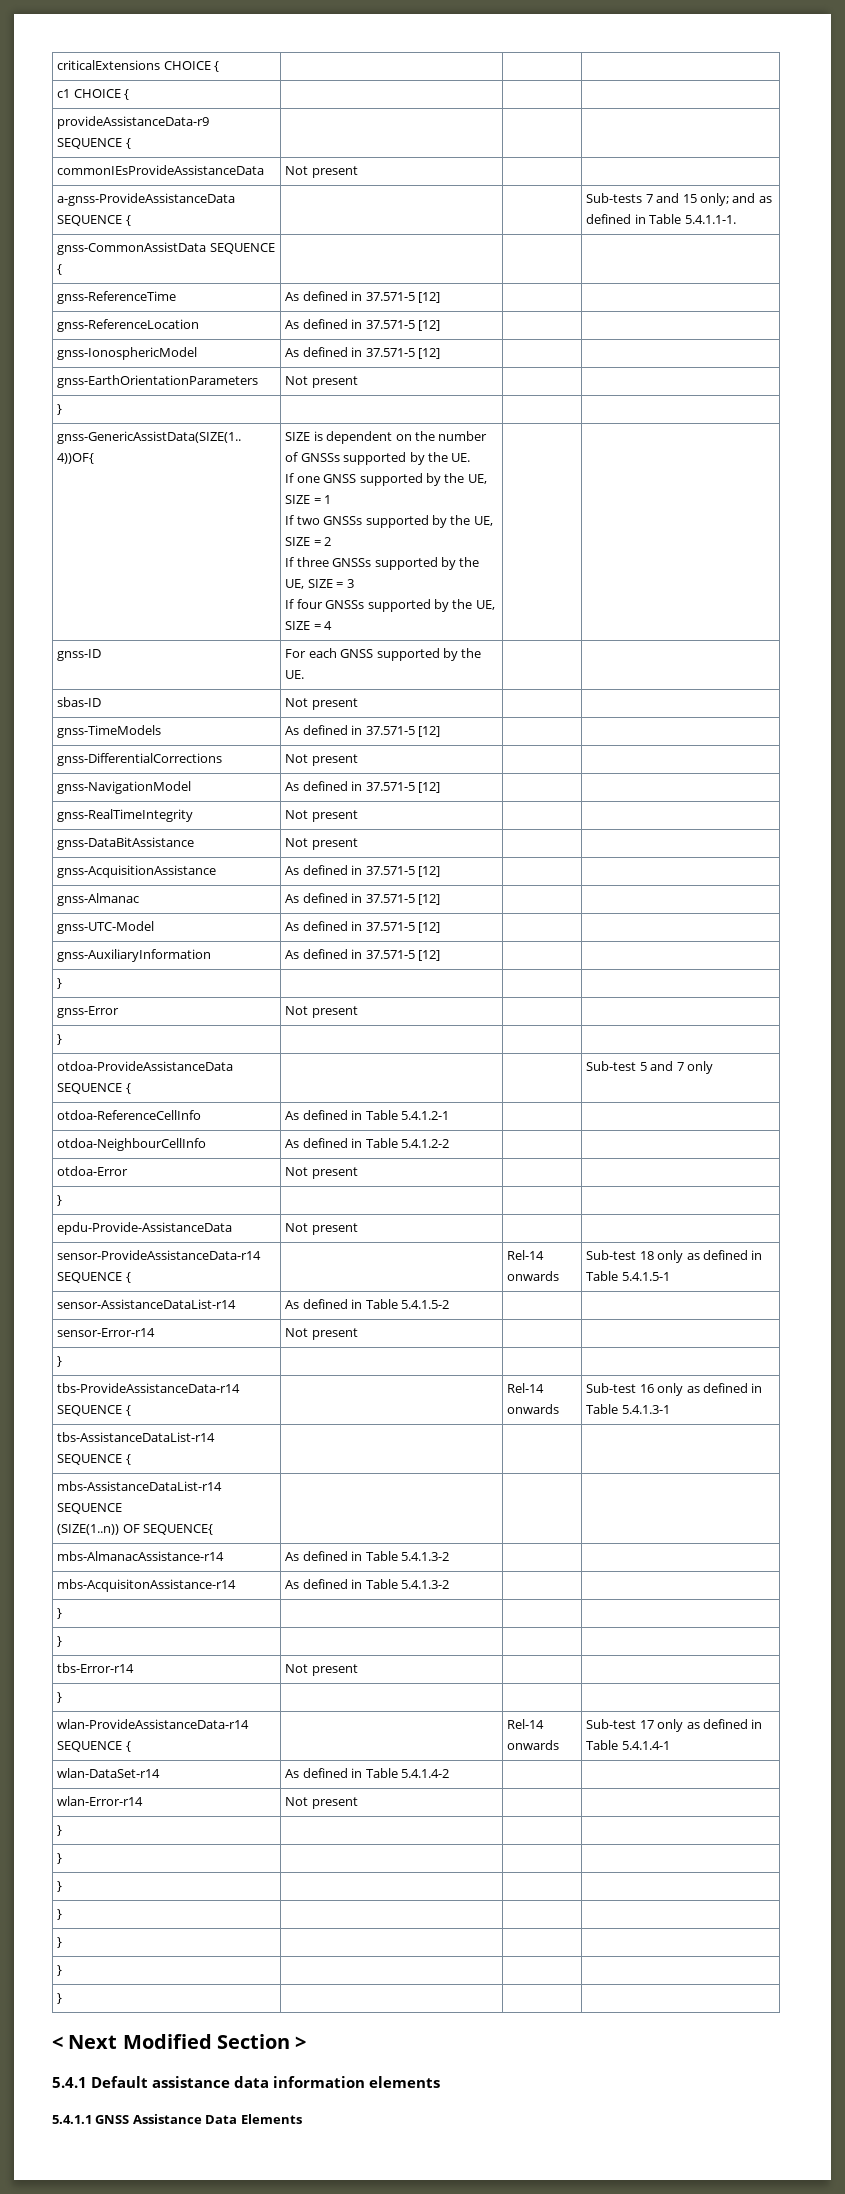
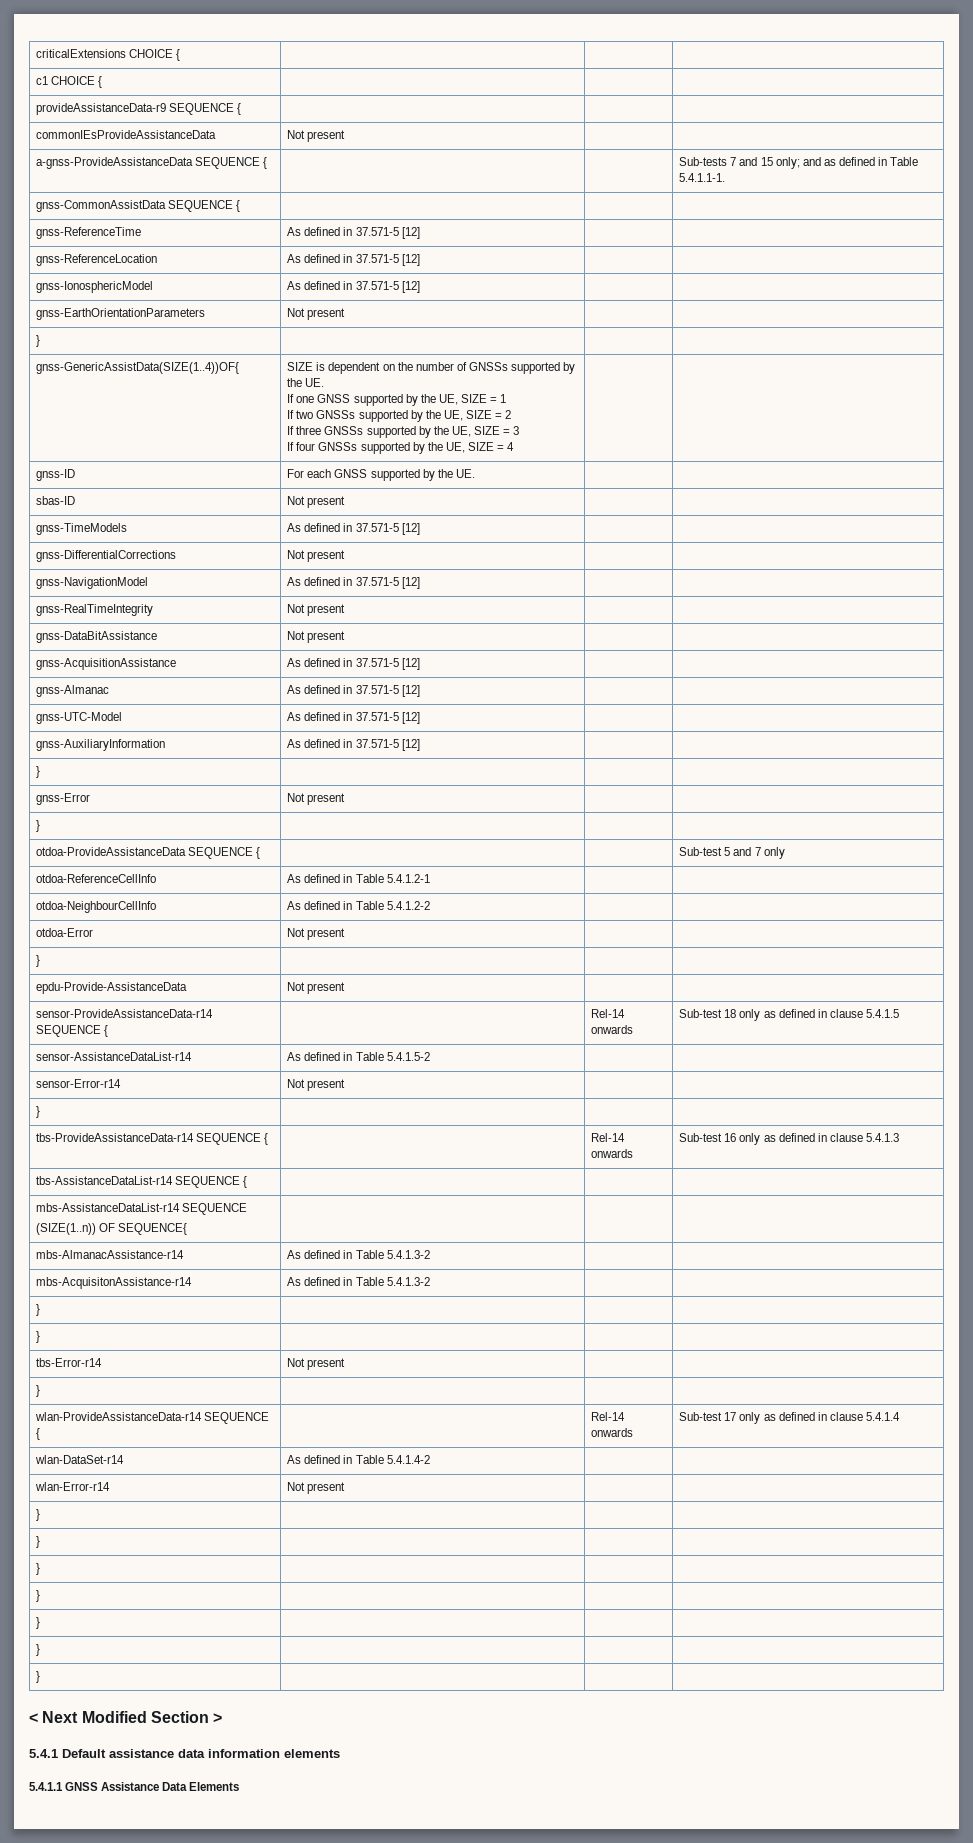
- sensor-ProvideAssistanceData-r14 SEQUENCE { | | Rel-14 onwards | Sub-test 18 only as defined in Table 5.4.1.5-1
+ sensor-ProvideAssistanceData-r14 SEQUENCE { | | Rel-14 onwards | Sub-test 18 only as defined in clause 5.4.1.5
- tbs-ProvideAssistanceData-r14 SEQUENCE { | | Rel-14 onwards | Sub-test 16 only as defined in Table 5.4.1.3-1
+ tbs-ProvideAssistanceData-r14 SEQUENCE { | | Rel-14 onwards | Sub-test 16 only as defined in clause 5.4.1.3
- wlan-ProvideAssistanceData-r14 SEQUENCE { | | Rel-14 onwards | Sub-test 17 only as defined in Table 5.4.1.4-1
+ wlan-ProvideAssistanceData-r14 SEQUENCE { | | Rel-14 onwards | Sub-test 17 only as defined in clause 5.4.1.4

